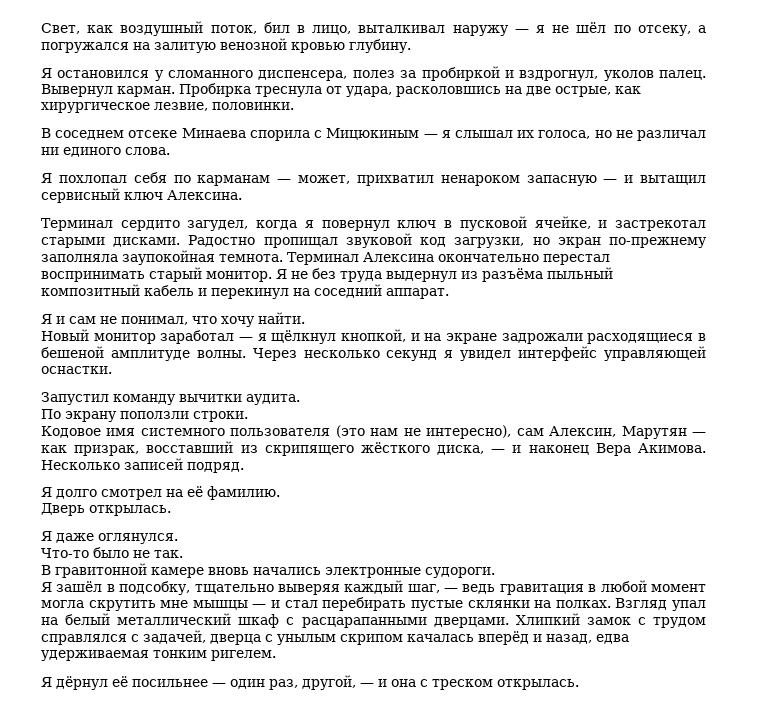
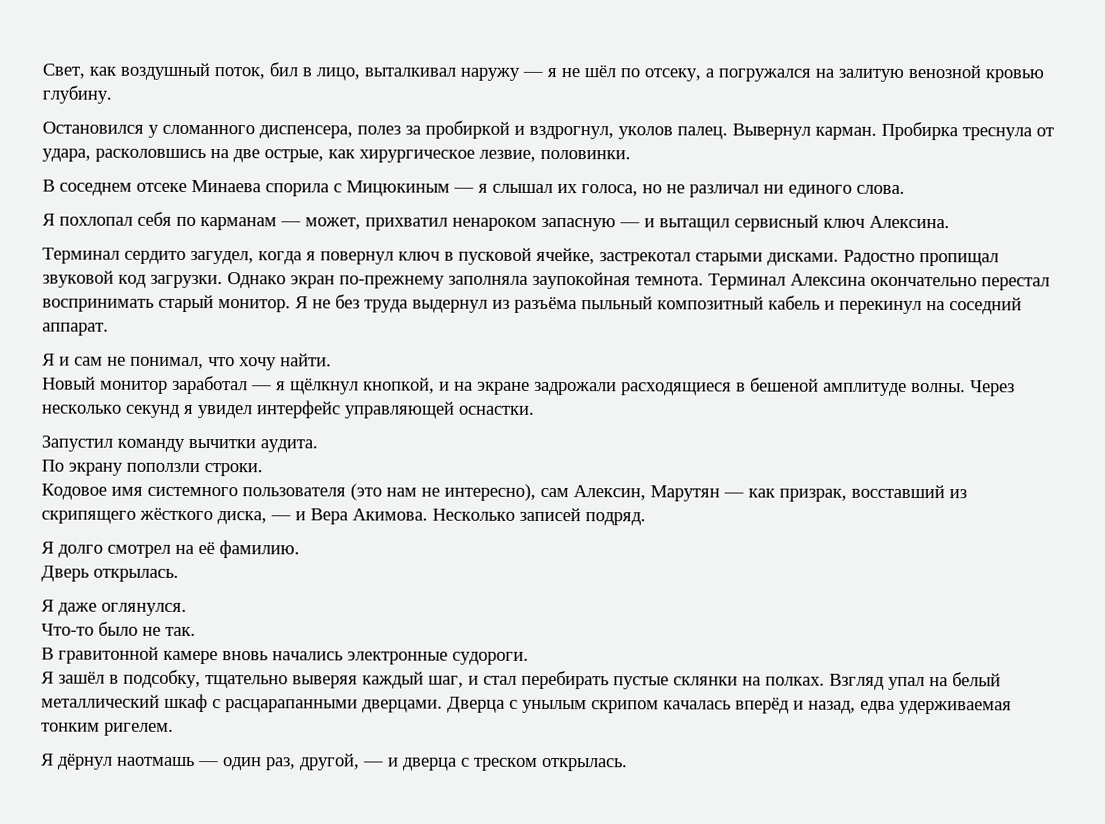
- Я остановился у сломанного диспенсера, полез за пробиркой и вздрогнул, уколов палец.
+ Остановился у сломанного диспенсера, полез за пробиркой и вздрогнул, уколов палец.
- Терминал сердито загудел, когда я повернул ключ в пусковой ячейке, и застрекотал старыми дисками.
+ Терминал сердито загудел, когда я повернул ключ в пусковой ячейке, застрекотал старыми дисками.
- Радостно пропищал звуковой код загрузки, но экран по-прежнему заполняла заупокойная темнота.
+ Радостно пропищал звуковой код загрузки. Однако экран по-прежнему заполняла заупокойная темнота.
- Кодовое имя системного пользователя (это нам не интересно), сам Алексин, Марутян — как призрак, восставший из скрипящего жёсткого диска, — и наконец Вера Акимова.
+ Кодовое имя системного пользователя (это нам не интересно), сам Алексин, Марутян — как призрак, восставший из скрипящего жёсткого диска, — и Вера Акимова.
- Я зашёл в подсобку, тщательно выверяя каждый шаг, — ведь гравитация в любой момент могла скрутить мне мышцы — и стал перебирать пустые склянки на полках.
+ Я зашёл в подсобку, тщательно выверяя каждый шаг, и стал перебирать пустые склянки на полках.
- Хлипкий замок с трудом справлялся с задачей, дверца с унылым скрипом качалась вперёд и назад, едва удерживаемая тонким ригелем.
+ Дверца с унылым скрипом качалась вперёд и назад, едва удерживаемая тонким ригелем.
- Я дёрнул её посильнее — один раз, другой, — и она с треском открылась.
+ Я дёрнул наотмашь — один раз, другой, — и дверца с треском открылась.

